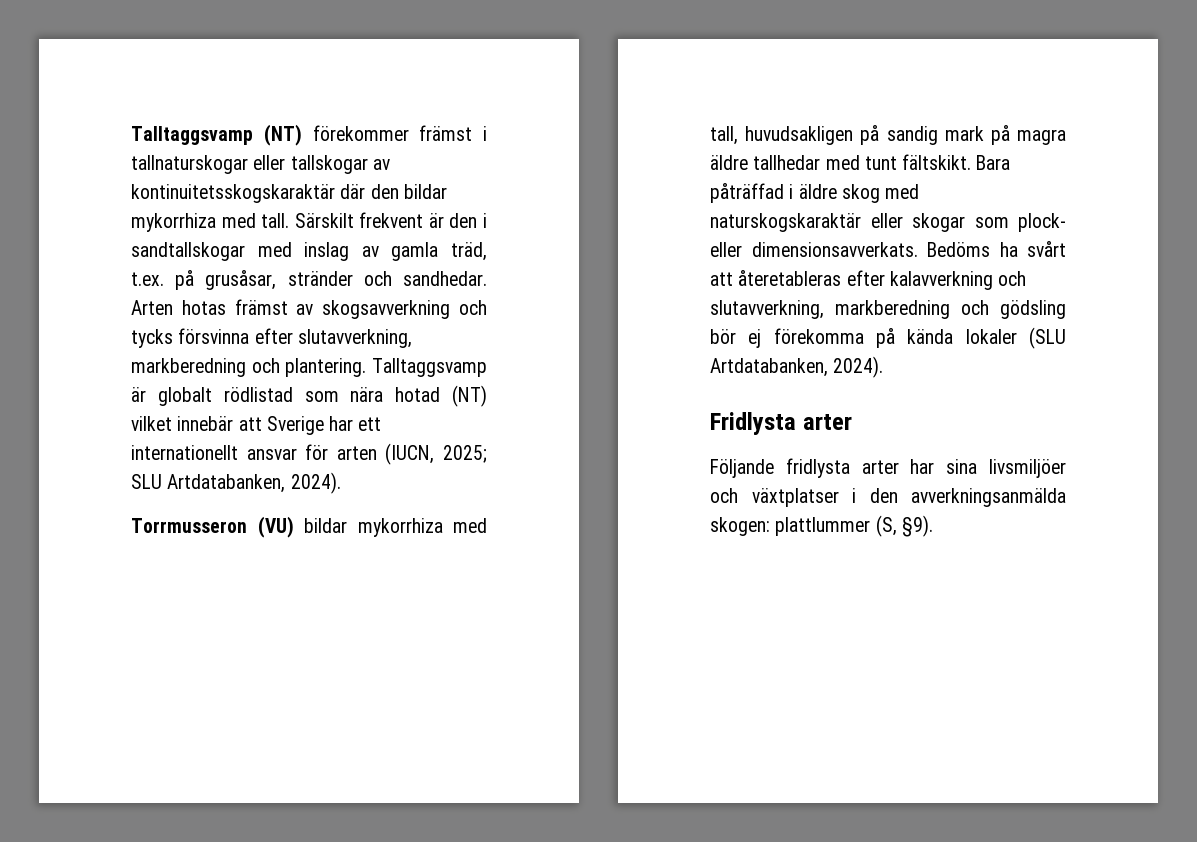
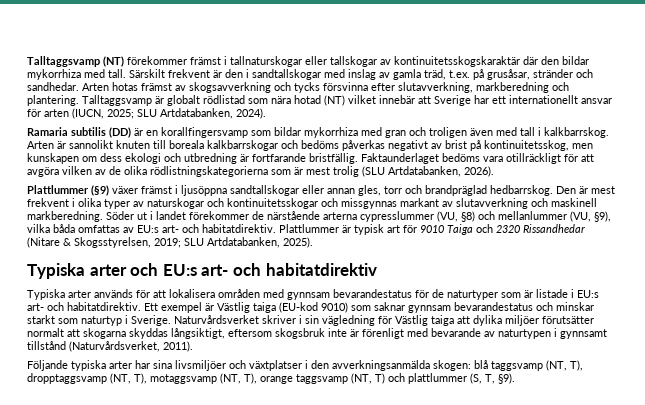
- Torrmusseron (VU) bildar mykorrhiza med tall, huvudsakligen på sandig mark på magra äldre tallhedar med tunt fältskikt. Bara påträffad i äldre skog med naturskogskaraktär eller skogar som plock- eller dimensionsavverkats. Bedöms ha svårt att återetableras efter kalavverkning och slutavverkning, markberedning och gödsling bör ej förekomma på kända lokaler (SLU Artdatabanken, 2024).
- Fridlysta arter
+ Ramaria subtilis (DD) är en korallfingersvamp som bildar mykorrhiza med gran och troligen även med tall i kalkbarrskog. Arten är sannolikt knuten till boreala kalkbarrskogar och bedöms påverkas negativt av brist på kontinuitetsskog, men kunskapen om dess ekologi och utbredning är fortfarande bristfällig. Faktaunderlaget bedöms vara otillräckligt för att avgöra vilken av de olika rödlistningskategorierna som är mest trolig (SLU Artdatabanken, 2026).
+ Plattlummer (§9) växer främst i ljusöppna sandtallskogar eller annan gles, torr och brandpräglad hedbarrskog. Den är mest frekvent i olika typer av naturskogar och kontinuitetsskogar och missgynnas markant av slutavverkning och maskinell markberedning. Söder ut i landet förekommer de närstående arterna cypresslummer (VU, §8) och mellanlummer (VU, §9), vilka båda omfattas av EU:s art- och habitatdirektiv. Plattlummer är typisk art för 9010 Taiga och 2320 Rissandhedar (Nitare & Skogsstyrelsen, 2019; SLU Artdatabanken, 2025).
+ Typiska arter och EU:s art- och habitatdirektiv
+ Typiska arter används för att lokalisera områden med gynnsam bevarandestatus för de naturtyper som är listade i EU:s art- och habitatdirektiv. Ett exempel är Västlig taiga (EU-kod 9010) som saknar gynnsam bevarandestatus och minskar starkt som naturtyp i Sverige. Naturvårdsverket skriver i sin vägledning för Västlig taiga att dylika miljöer förutsätter normalt att skogarna skyddas långsiktigt, eftersom skogsbruk inte är förenligt med bevarande av naturtypen i gynnsamt tillstånd (Naturvårdsverket, 2011).
- Följande fridlysta arter har sina livsmiljöer och växtplatser i den avverkningsanmälda skogen: plattlummer (S, §9).
+ Följande typiska arter har sina livsmiljöer och växtplatser i den avverkningsanmälda skogen: blå taggsvamp (NT, T), dropptaggsvamp (NT, T), motaggsvamp (NT, T), orange taggsvamp (NT, T) och plattlummer (S, T, §9).

